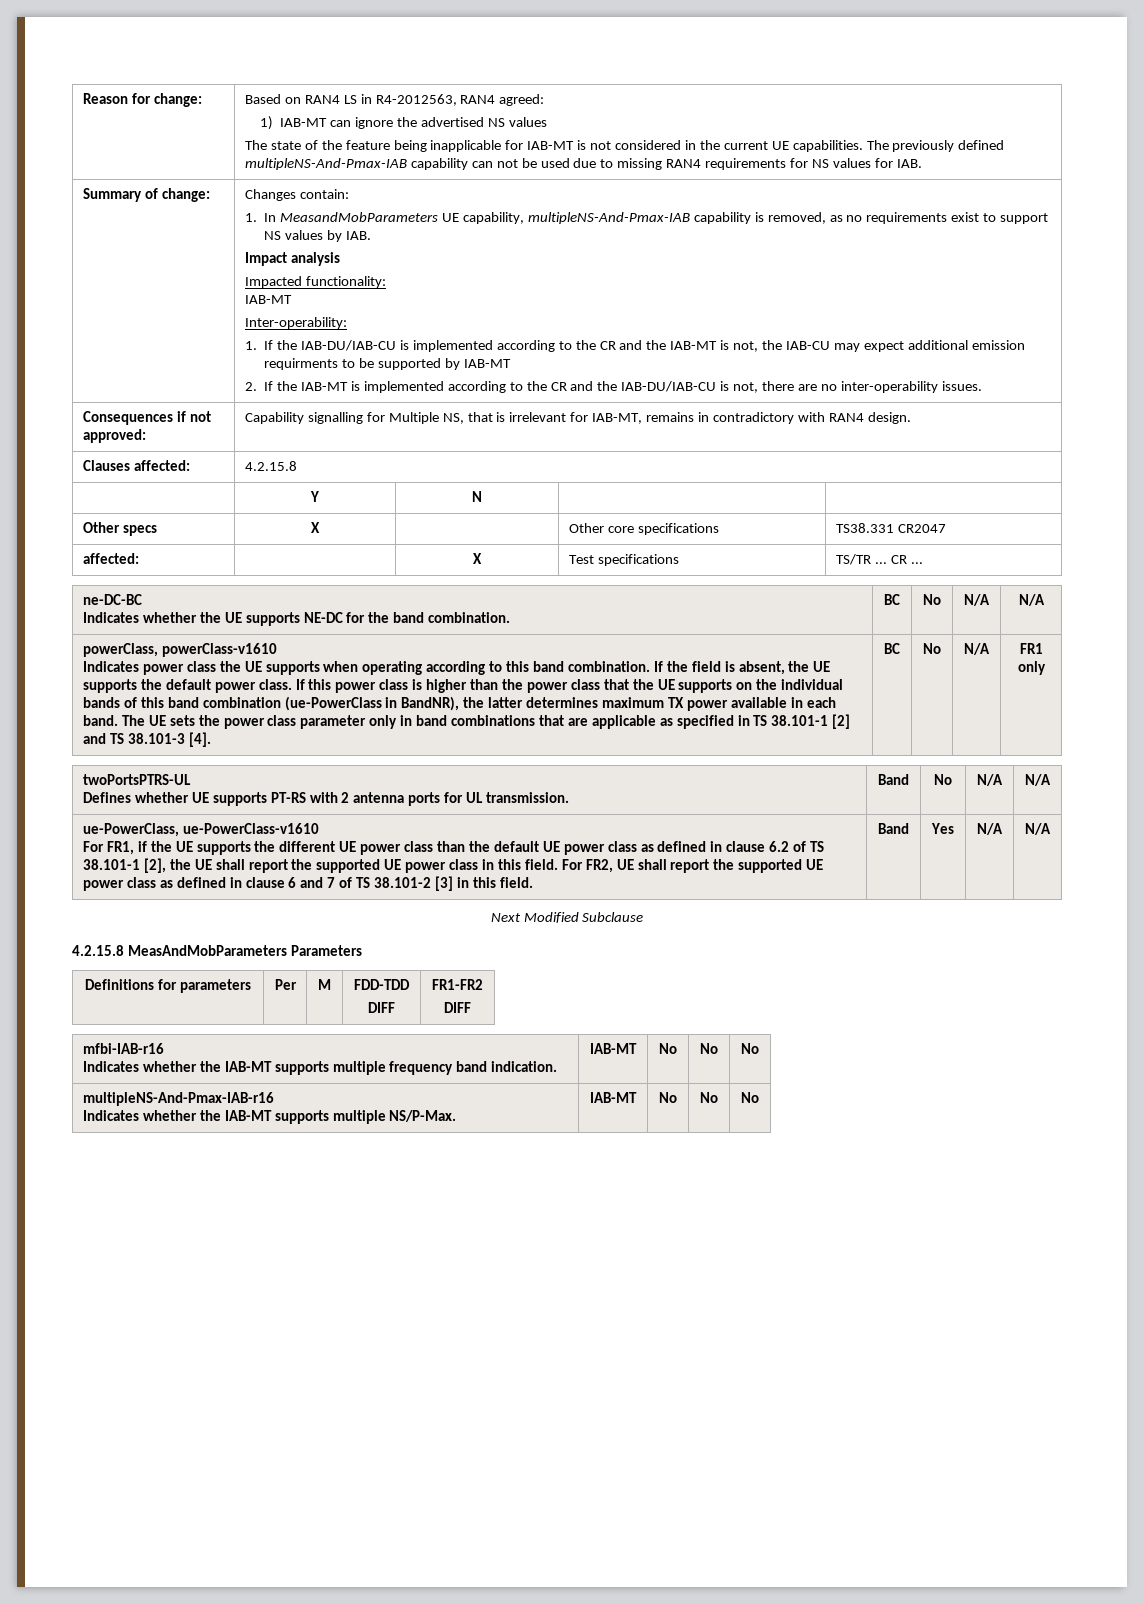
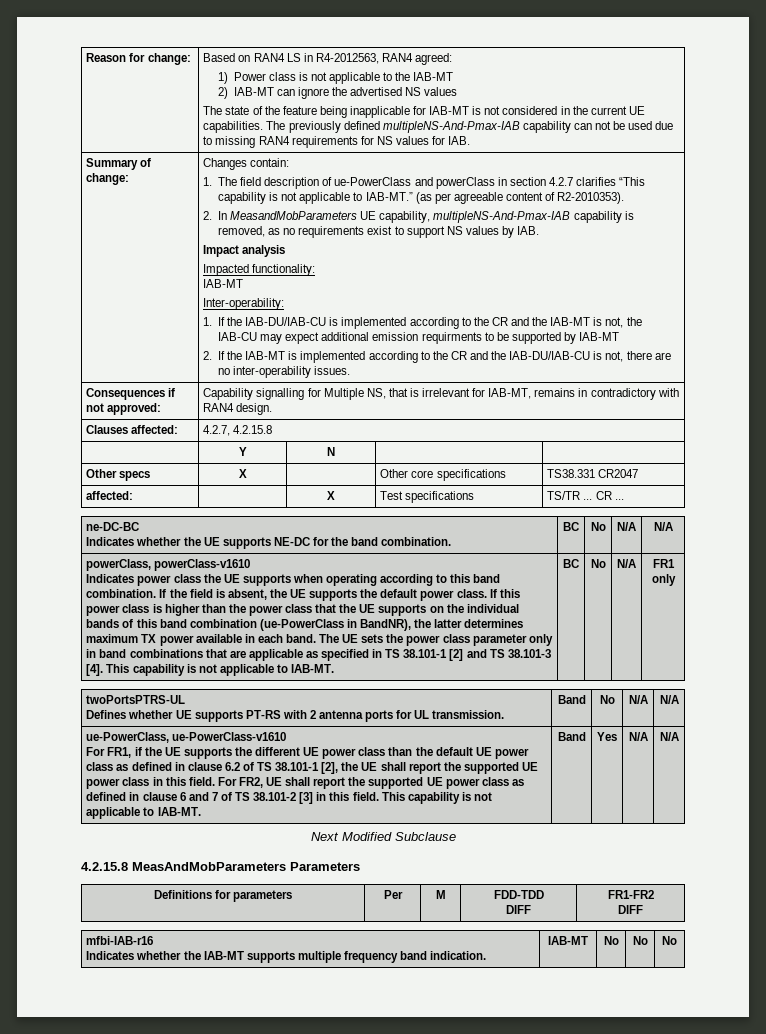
- 1) IAB-MT can ignore the advertised NS values
+ 1) Power class is not applicable to the IAB-MT
+ 2) IAB-MT can ignore the advertised NS values
- 1. In MeasandMobParameters UE capability, multipleNS-And-Pmax-IAB capability is removed, as no requirements exist to support NS values by IAB.
+ 1. The field description of ue-PowerClass and powerClass in section 4.2.7 clarifies “This capability is not applicable to IAB-MT.” (as per agreeable content of R2-2010353).
+ 2. In MeasandMobParameters UE capability, multipleNS-And-Pmax-IAB capability is removed, as no requirements exist to support NS values by IAB.
- Clauses affected: | 4.2.15.8
+ Clauses affected: | 4.2.7, 4.2.15.8
- The UE sets the power class parameter only in band combinations that are applicable as specified in TS 38.101-1 [2] and TS 38.101-3 [4].
+ The UE sets the power class parameter only in band combinations that are applicable as specified in TS 38.101-1 [2] and TS 38.101-3 [4]. This capability is not applicable to IAB-MT.
- For FR2, UE shall report the supported UE power class as defined in clause 6 and 7 of TS 38.101-2 [3] in this field.
+ For FR2, UE shall report the supported UE power class as defined in clause 6 and 7 of TS 38.101-2 [3] in this field. This capability is not applicable to IAB-MT.
- multipleNS-And-Pmax-IAB-r16
- Indicates whether the IAB-MT supports multiple NS/P-Max. | IAB-MT | No | No | No

